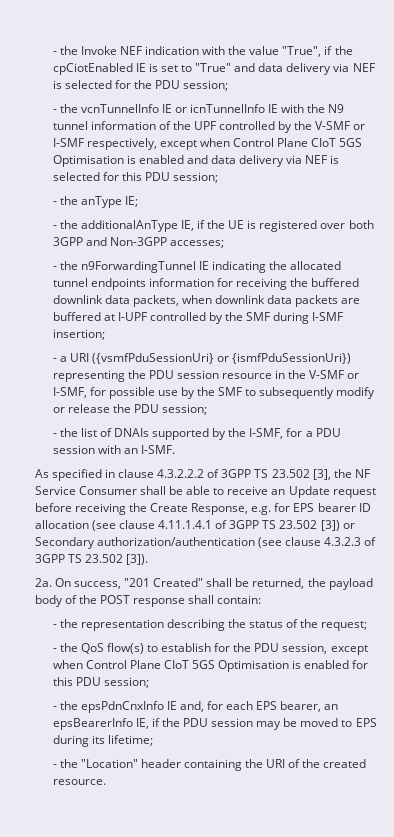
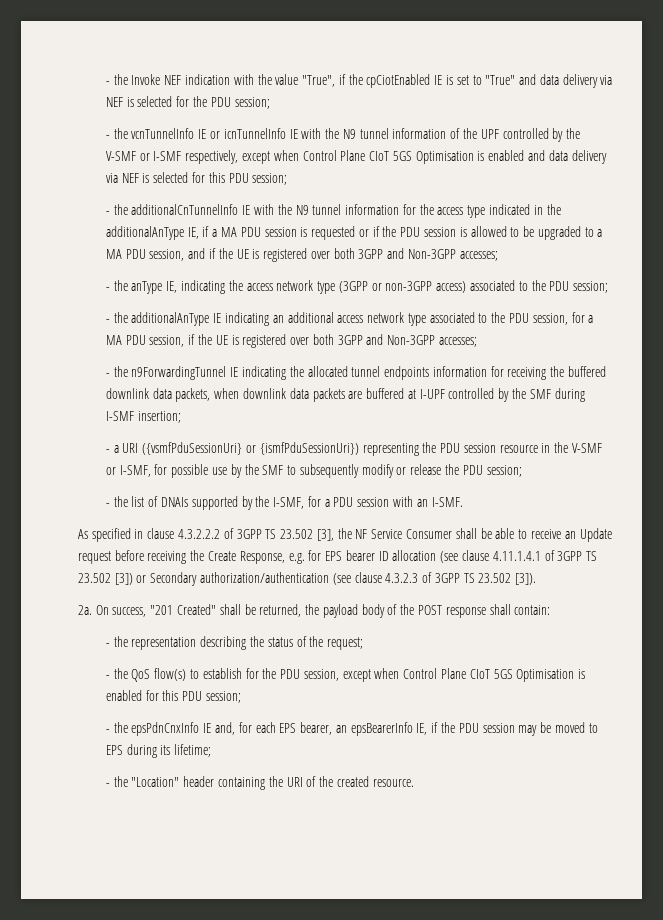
- - the anType IE;
- - the additionalAnType IE, if the UE is registered over both 3GPP and Non-3GPP accesses;
+ - the additionalCnTunnelInfo IE with the N9 tunnel information for the access type indicated in the additionalAnType IE, if a MA PDU session is requested or if the PDU session is allowed to be upgraded to a MA PDU session, and if the UE is registered over both 3GPP and Non-3GPP accesses;
+ - the anType IE, indicating the access network type (3GPP or non-3GPP access) associated to the PDU session;
+ - the additionalAnType IE indicating an additional access network type associated to the PDU session, for a MA PDU session, if the UE is registered over both 3GPP and Non-3GPP accesses;

